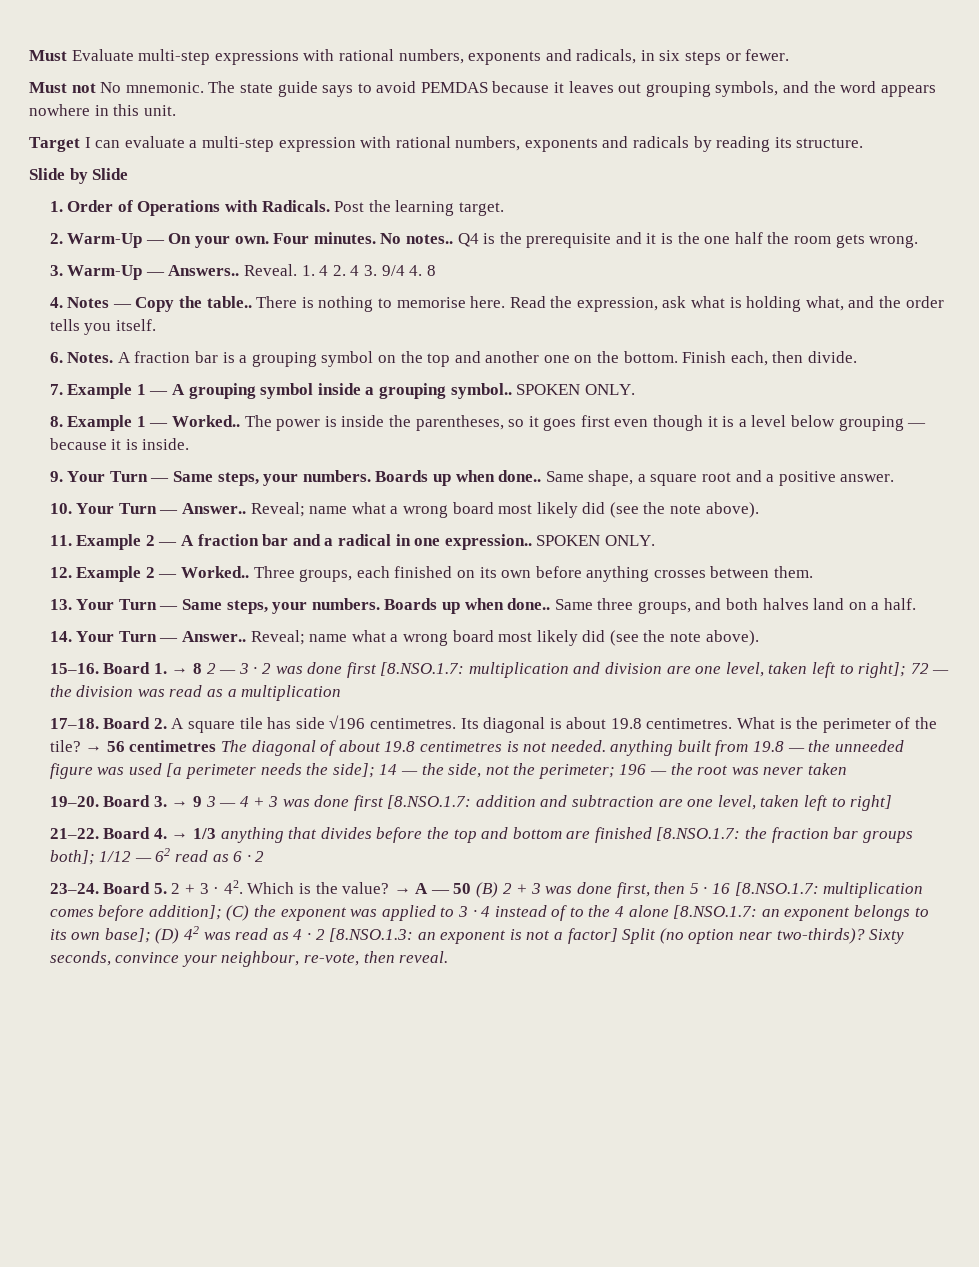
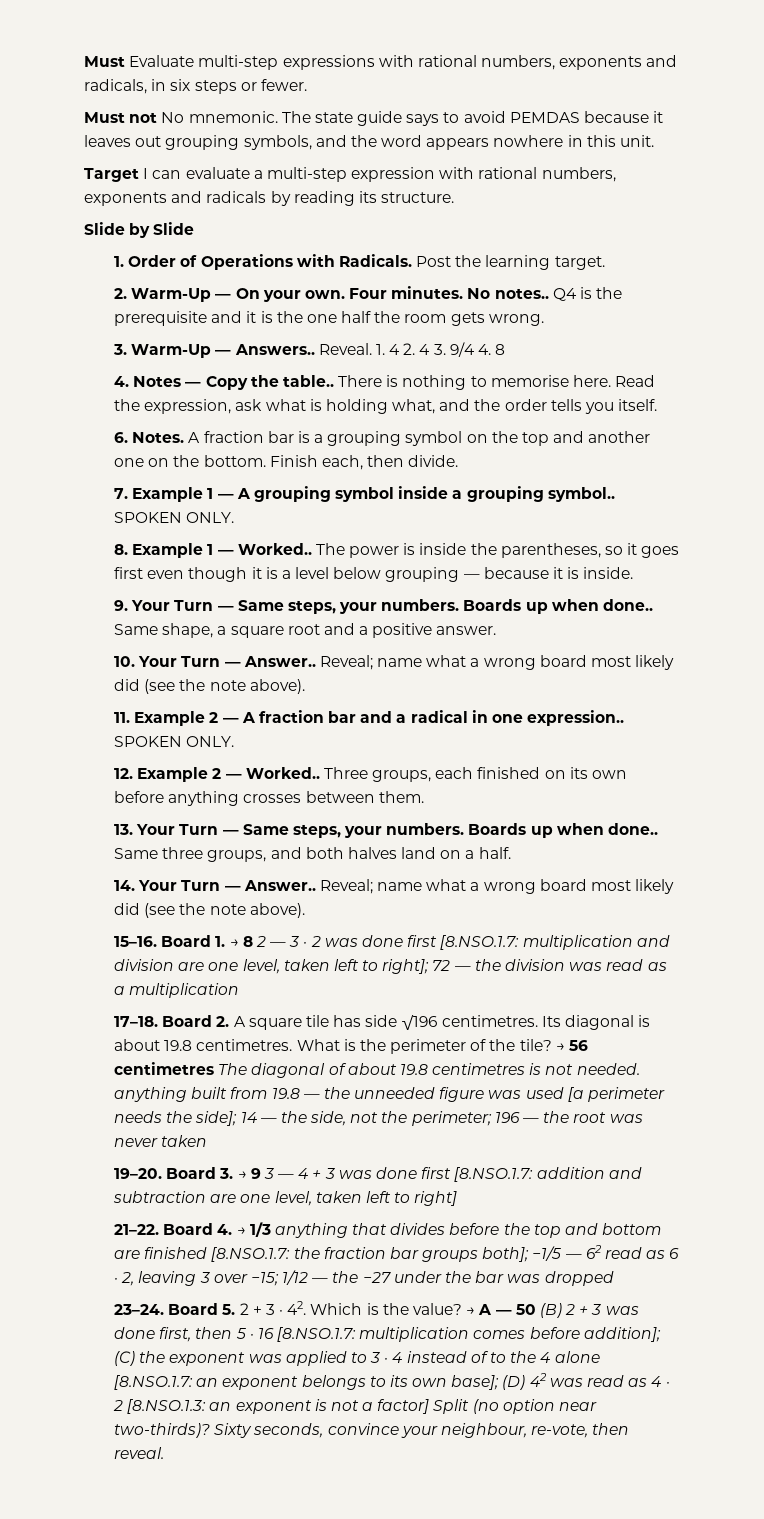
- Board 4. → 1/3 anything that divides before the top and bottom are finished [8.NSO.1.7: the fraction bar groups both]; 1/12 — 62 read as 6 · 2
+ Board 4. → 1/3 anything that divides before the top and bottom are finished [8.NSO.1.7: the fraction bar groups both]; −1/5 — 62 read as 6 · 2, leaving 3 over −15; 1/12 — the −27 under the bar was dropped

